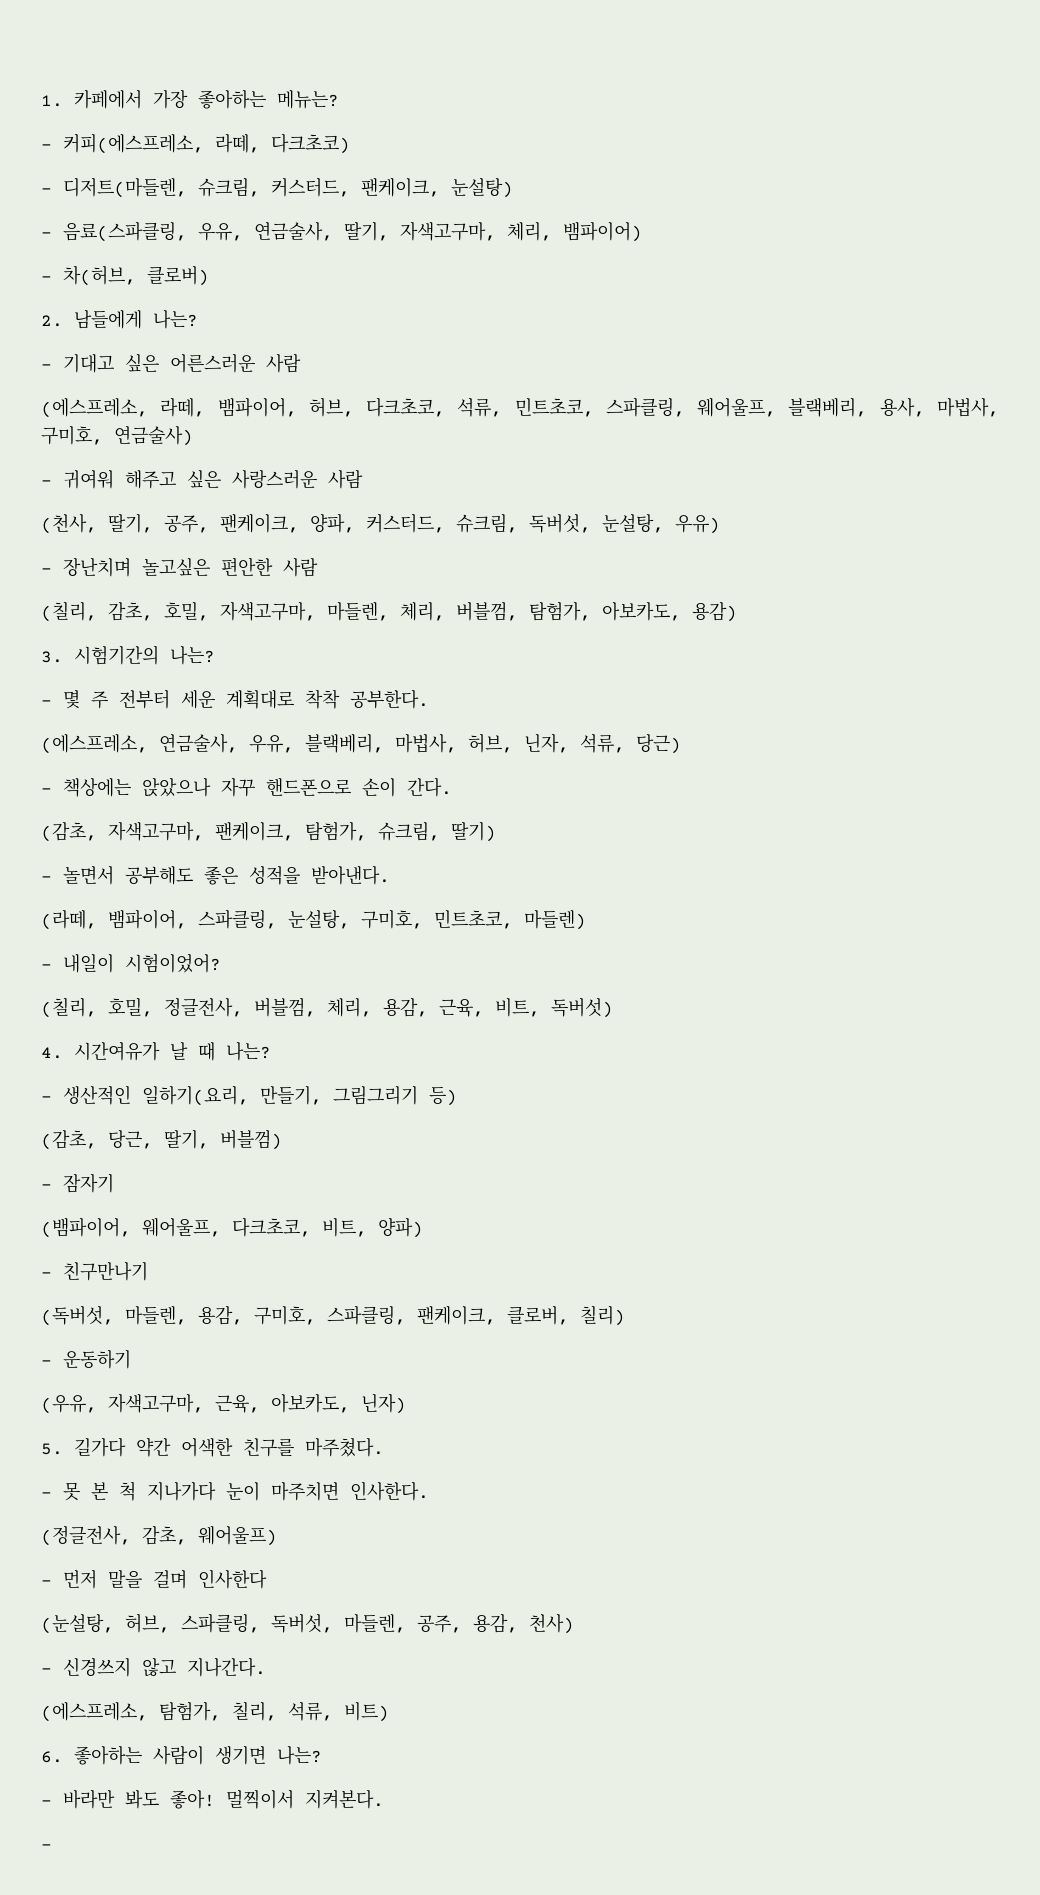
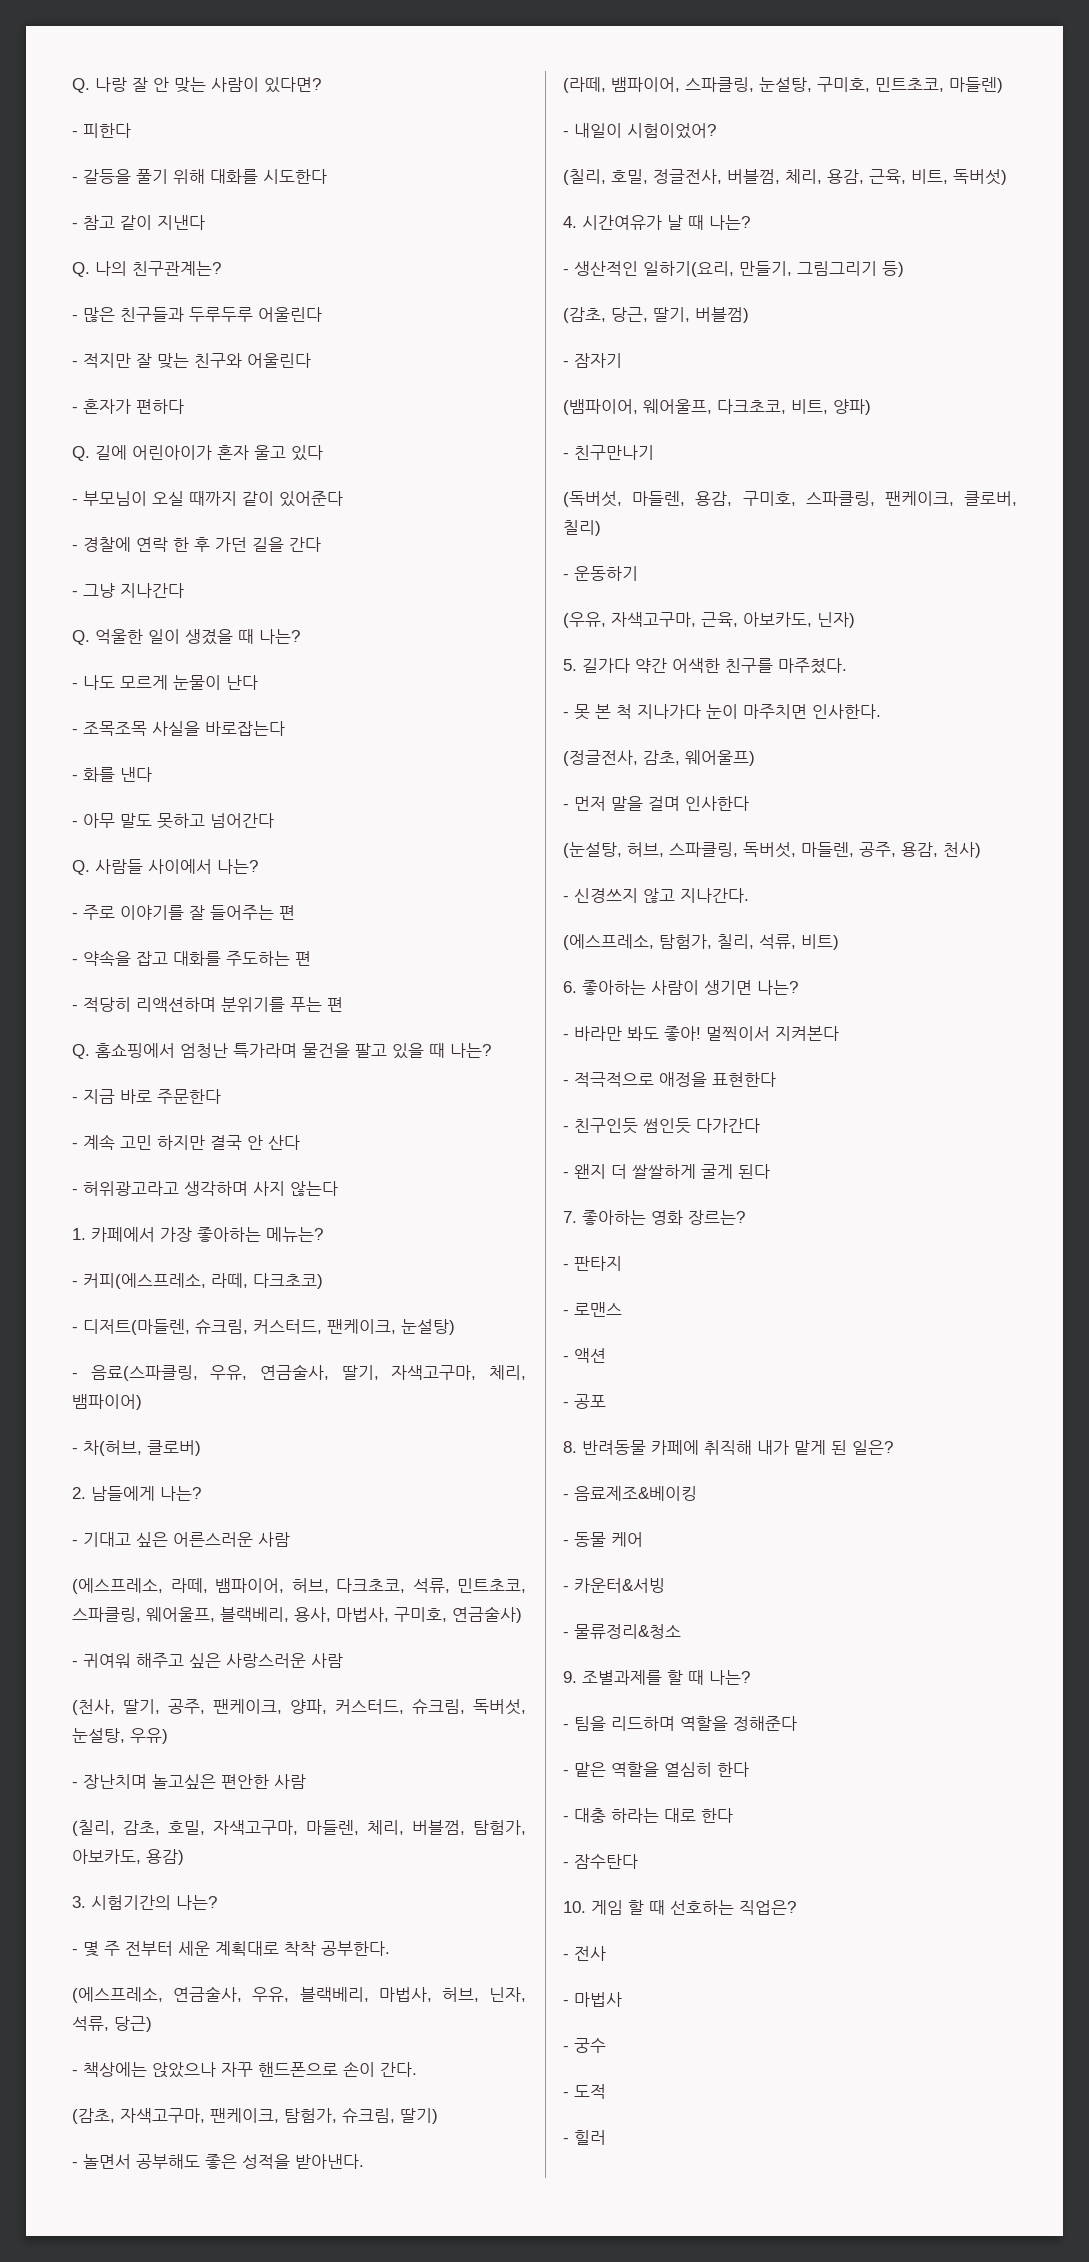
+ Q. 나랑 잘 안 맞는 사람이 있다면?
+ - 피한다
+ - 갈등을 풀기 위해 대화를 시도한다
+ - 참고 같이 지낸다
+ Q. 나의 친구관계는?
+ - 많은 친구들과 두루두루 어울린다
+ - 적지만 잘 맞는 친구와 어울린다
+ - 혼자가 편하다
+ Q. 길에 어린아이가 혼자 울고 있다
+ - 부모님이 오실 때까지 같이 있어준다
+ - 경찰에 연락 한 후 가던 길을 간다
+ - 그냥 지나간다
+ Q. 억울한 일이 생겼을 때 나는?
+ - 나도 모르게 눈물이 난다
+ - 조목조목 사실을 바로잡는다
+ - 화를 낸다
+ - 아무 말도 못하고 넘어간다
+ Q. 사람들 사이에서 나는?
+ - 주로 이야기를 잘 들어주는 편
+ - 약속을 잡고 대화를 주도하는 편
+ - 적당히 리액션하며 분위기를 푸는 편
+ Q. 홈쇼핑에서 엄청난 특가라며 물건을 팔고 있을 때 나는?
+ - 지금 바로 주문한다
+ - 계속 고민 하지만 결국 안 산다
+ - 허위광고라고 생각하며 사지 않는다
- 멀찍이서 지켜본다.
- -
+ 멀찍이서 지켜본다
+ - 적극적으로 애정을 표현한다
+ - 친구인듯 썸인듯 다가간다
+ - 왠지 더 쌀쌀하게 굴게 된다
+ 7. 좋아하는 영화 장르는?
+ - 판타지
+ - 로맨스
+ - 액션
+ - 공포
+ 8. 반려동물 카페에 취직해 내가 맡게 된 일은?
+ - 음료제조&베이킹
+ - 동물 케어
+ - 카운터&서빙
+ - 물류정리&청소
+ 9. 조별과제를 할 때 나는?
+ - 팀을 리드하며 역할을 정해준다
+ - 맡은 역할을 열심히 한다
+ - 대충 하라는 대로 한다
+ - 잠수탄다
+ 10. 게임 할 때 선호하는 직업은?
+ - 전사
+ - 마법사
+ - 궁수
+ - 도적
+ - 힐러

